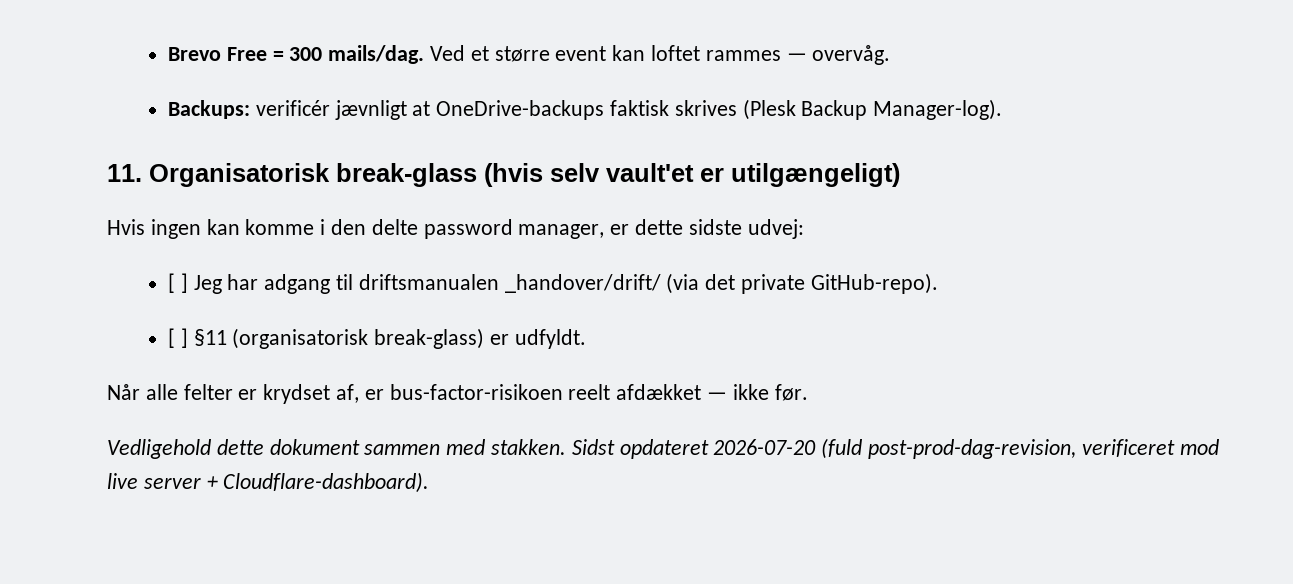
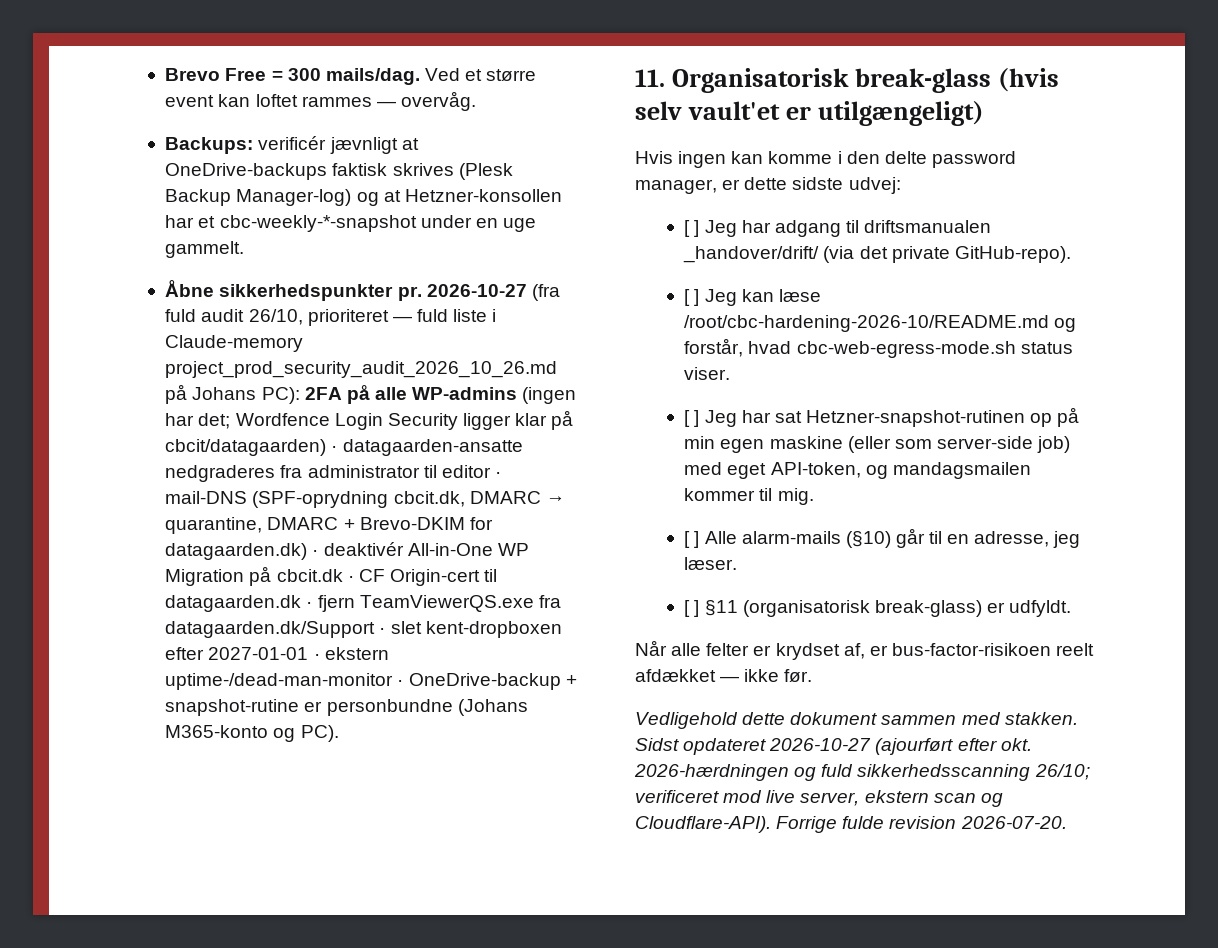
- Backups: verificér jævnligt at OneDrive-backups faktisk skrives (Plesk Backup Manager-log).
+ Backups: verificér jævnligt at OneDrive-backups faktisk skrives (Plesk Backup Manager-log) og at Hetzner-konsollen har et cbc-weekly-*-snapshot under en uge gammelt.
+ Åbne sikkerhedspunkter pr. 2026-10-27 (fra fuld audit 26/10, prioriteret — fuld liste i Claude-memory project_prod_security_audit_2026_10_26.md på Johans PC): 2FA på alle WP-admins (ingen har det; Wordfence Login Security ligger klar på cbcit/datagaarden) · datagaarden-ansatte nedgraderes fra administrator til editor · mail-DNS (SPF-oprydning cbcit.dk, DMARC → quarantine, DMARC + Brevo-DKIM for datagaarden.dk) · deaktivér All-in-One WP Migration på cbcit.dk · CF Origin-cert til datagaarden.dk · fjern TeamViewerQS.exe fra datagaarden.dk/Support · slet kent-dropboxen efter 2027-01-01 · ekstern uptime-/dead-man-monitor · OneDrive-backup + snapshot-rutine er personbundne (Johans M365-konto og PC).
+ [ ] Jeg kan læse /root/cbc-hardening-2026-10/README.md og forstår, hvad cbc-web-egress-mode.sh status viser.
+ [ ] Jeg har sat Hetzner-snapshot-rutinen op på min egen maskine (eller som server-side job) med eget API-token, og mandagsmailen kommer til mig.
+ [ ] Alle alarm-mails (§10) går til en adresse, jeg læser.
- Sidst opdateret 2026-07-20 (fuld post-prod-dag-revision, verificeret mod live server + Cloudflare-dashboard).
+ Sidst opdateret 2026-10-27 (ajourført efter okt. 2026-hærdningen og fuld sikkerhedsscanning 26/10; verificeret mod live server, ekstern scan og Cloudflare-API). Forrige fulde revision 2026-07-20.

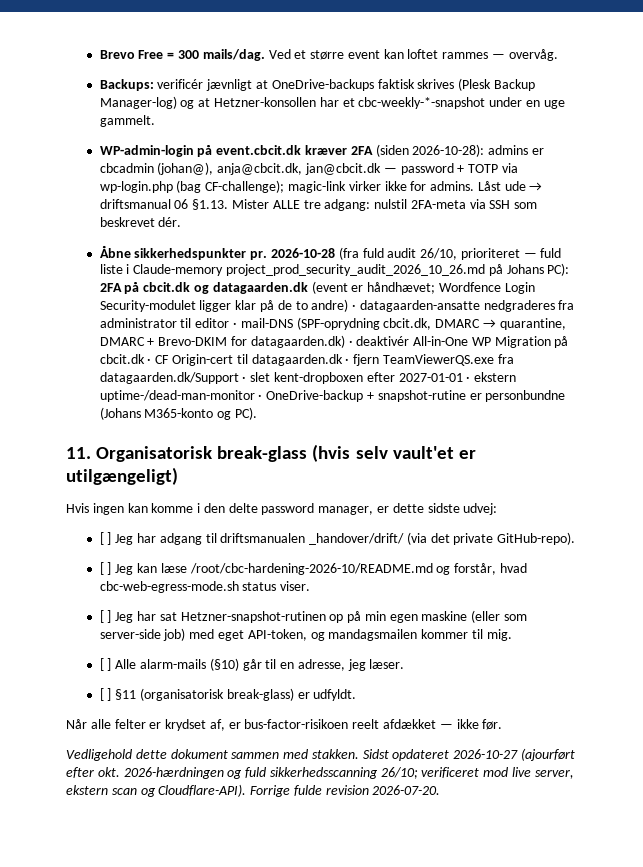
+ WP-admin-login på event.cbcit.dk kræver 2FA (siden 2026-10-28): admins er cbcadmin (johan@), anja@cbcit.dk, jan@cbcit.dk — password + TOTP via wp-login.php (bag CF-challenge); magic-link virker ikke for admins. Låst ude → driftsmanual 06 §1.13. Mister ALLE tre adgang: nulstil 2FA-meta via SSH som beskrevet dér.
- 2026-10-27 (fra fuld audit 26/10, prioriteret — fuld liste i Claude-memory project_prod_security_audit_2026_10_26.md på Johans PC):
+ 2026-10-28 (fra fuld audit 26/10, prioriteret — fuld liste i Claude-memory project_prod_security_audit_2026_10_26.md på Johans PC):
- 2FA på alle WP-admins (ingen har det;
+ 2FA på cbcit.dk og datagaarden.dk (event er håndhævet;
- Wordfence Login Security ligger klar på cbcit/datagaarden) · datagaarden-ansatte nedgraderes fra administrator til editor · mail-DNS (SPF-oprydning cbcit.dk, DMARC → quarantine, DMARC + Brevo-DKIM for datagaarden.dk) · deaktivér All-in-One WP Migration på cbcit.dk · CF Origin-cert til datagaarden.dk · fjern TeamViewerQS.exe fra datagaarden.dk/Support · slet kent-dropboxen efter 2027-01-01 · ekstern uptime-/dead-man-monitor · OneDrive-backup + snapshot-rutine er personbundne (Johans M365-konto og PC).
+ Wordfence Login Security-modulet ligger klar på de to andre) · datagaarden-ansatte nedgraderes fra administrator til editor · mail-DNS (SPF-oprydning cbcit.dk, DMARC → quarantine, DMARC + Brevo-DKIM for datagaarden.dk) · deaktivér All-in-One WP Migration på cbcit.dk · CF Origin-cert til datagaarden.dk · fjern TeamViewerQS.exe fra datagaarden.dk/Support · slet kent-dropboxen efter 2027-01-01 · ekstern uptime-/dead-man-monitor · OneDrive-backup + snapshot-rutine er personbundne (Johans M365-konto og PC).

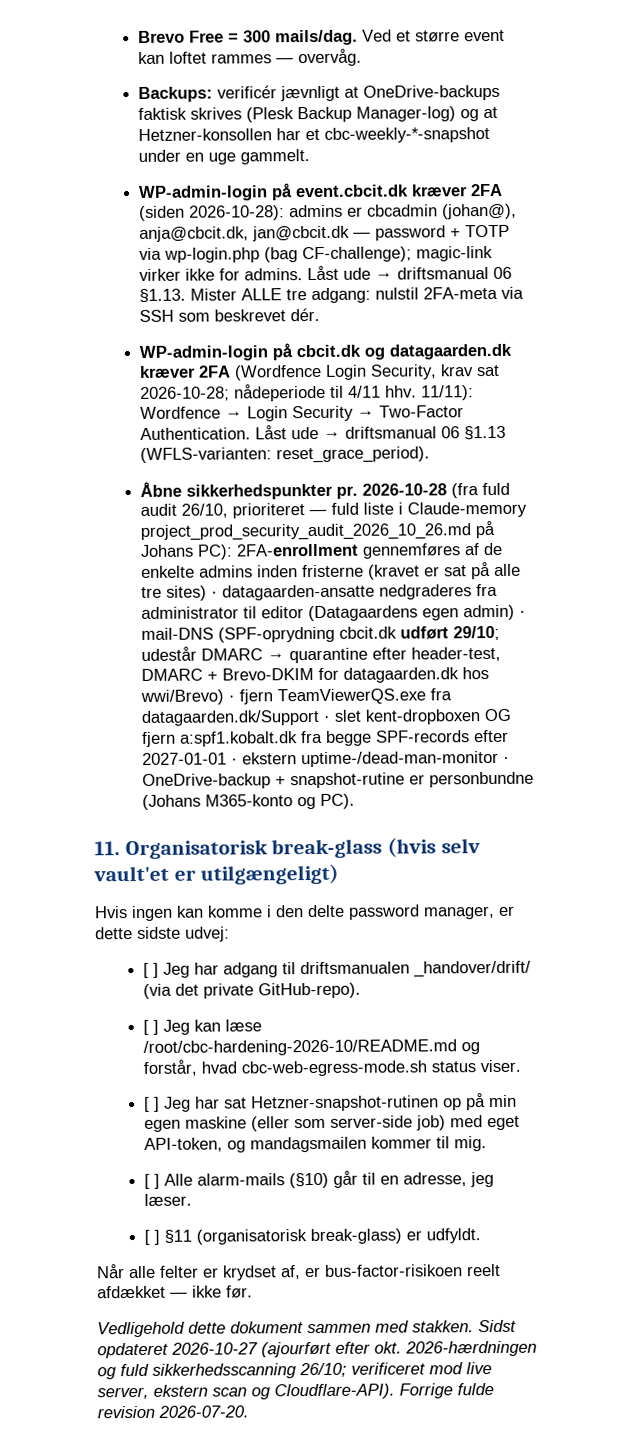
+ WP-admin-login på cbcit.dk og datagaarden.dk kræver 2FA (Wordfence Login Security, krav sat 2026-10-28; nådeperiode til 4/11 hhv. 11/11): Wordfence → Login Security → Two-Factor Authentication. Låst ude → driftsmanual 06 §1.13 (WFLS-varianten: reset_grace_period).
- 2026-10-28 (fra fuld audit 26/10, prioriteret — fuld liste i Claude-memory project_prod_security_audit_2026_10_26.md på Johans PC): 2FA på cbcit.dk og datagaarden.dk (event er håndhævet; Wordfence Login Security-modulet ligger klar på de to andre) · datagaarden-ansatte nedgraderes fra administrator til editor · mail-DNS (SPF-oprydning cbcit.dk, DMARC → quarantine, DMARC + Brevo-DKIM for datagaarden.dk) · deaktivér All-in-One WP Migration på cbcit.dk · CF Origin-cert til datagaarden.dk · fjern TeamViewerQS.exe fra datagaarden.dk/Support · slet kent-dropboxen efter 2027-01-01 · ekstern uptime-/dead-man-monitor · OneDrive-backup + snapshot-rutine er personbundne (Johans M365-konto og PC).
+ 2026-10-28 (fra fuld audit 26/10, prioriteret — fuld liste i Claude-memory project_prod_security_audit_2026_10_26.md på Johans PC): 2FA-enrollment gennemføres af de enkelte admins inden fristerne (kravet er sat på alle tre sites) · datagaarden-ansatte nedgraderes fra administrator til editor (Datagaardens egen admin) · mail-DNS (SPF-oprydning cbcit.dk udført 29/10; udestår DMARC → quarantine efter header-test, DMARC + Brevo-DKIM for datagaarden.dk hos wwi/Brevo) · fjern TeamViewerQS.exe fra datagaarden.dk/Support · slet kent-dropboxen OG fjern a:spf1.kobalt.dk fra begge SPF-records efter 2027-01-01 · ekstern uptime-/dead-man-monitor · OneDrive-backup + snapshot-rutine er personbundne (Johans M365-konto og PC).

